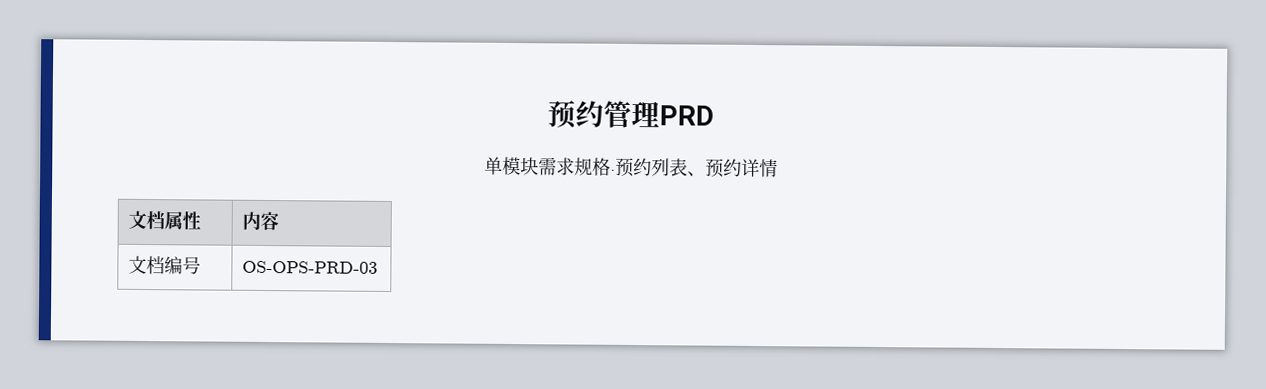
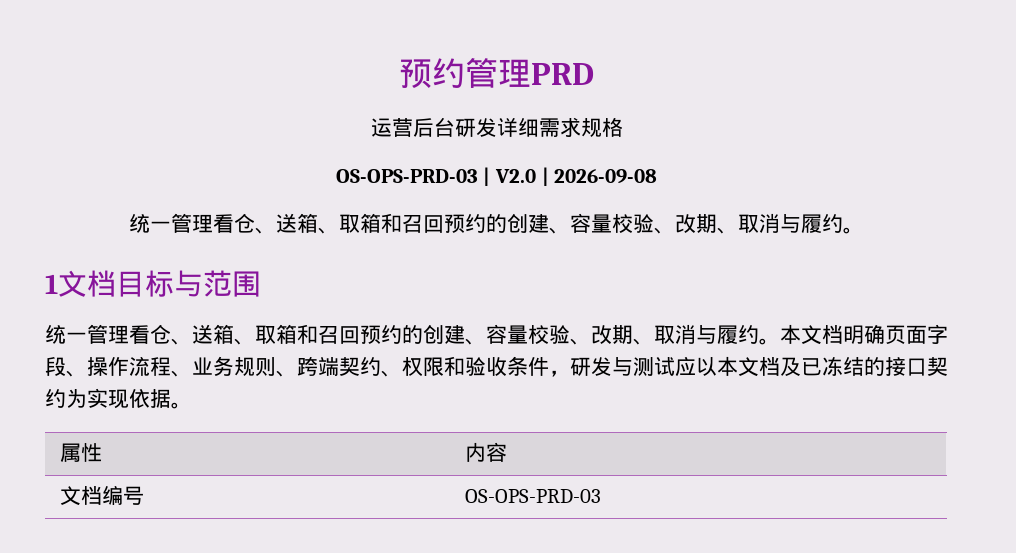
- 单模块需求规格·预约列表、预约详情
- 文档属性 | 内容
+ 运营后台研发详细需求规格
+ OS-OPS-PRD-03 | V2.0 | 2026-09-08
+ 统一管理看仓、送箱、取箱和召回预约的创建、容量校验、改期、取消与履约。
+ 1文档目标与范围
+ 统一管理看仓、送箱、取箱和召回预约的创建、容量校验、改期、取消与履约。本文档明确页面字段、操作流程、业务规则、跨端契约、权限和验收条件，研发与测试应以本文档及已冻结的接口契约为实现依据。
+ 属性 | 内容

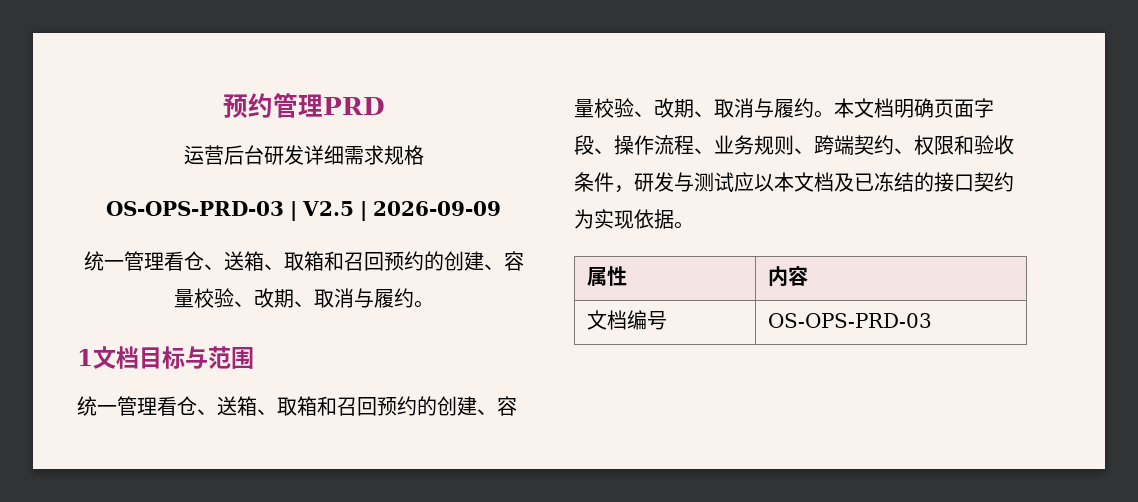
- OS-OPS-PRD-03 | V2.0 | 2026-09-08
+ OS-OPS-PRD-03 | V2.5 | 2026-09-09

